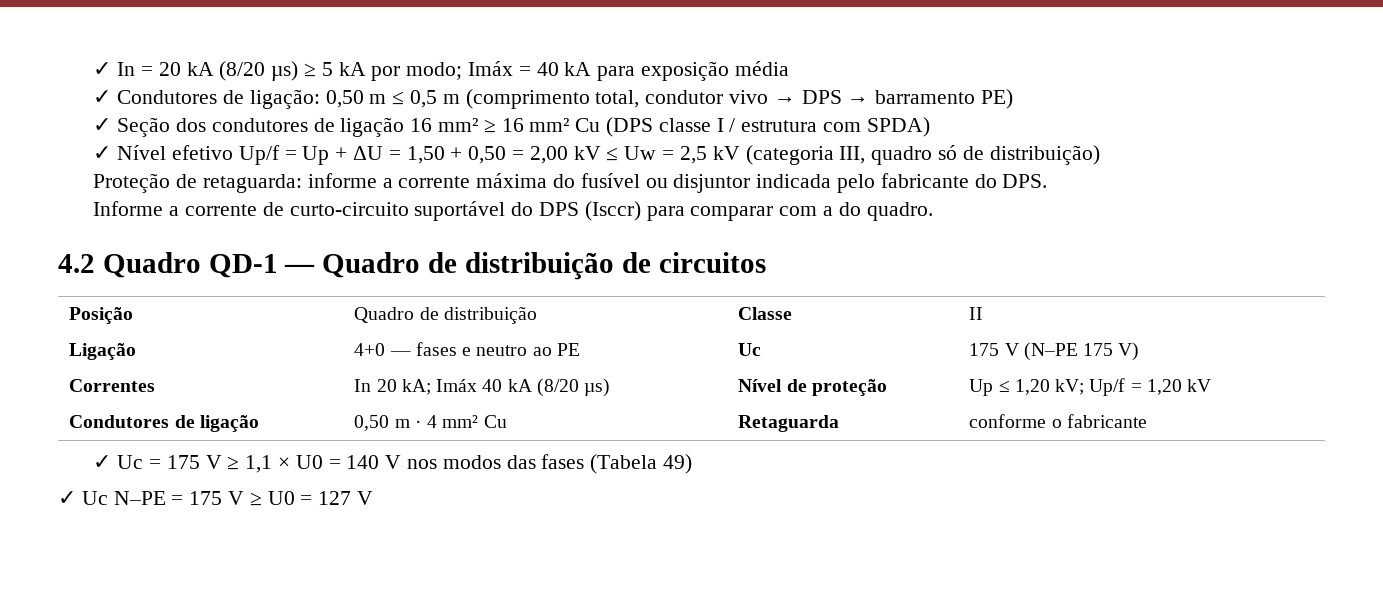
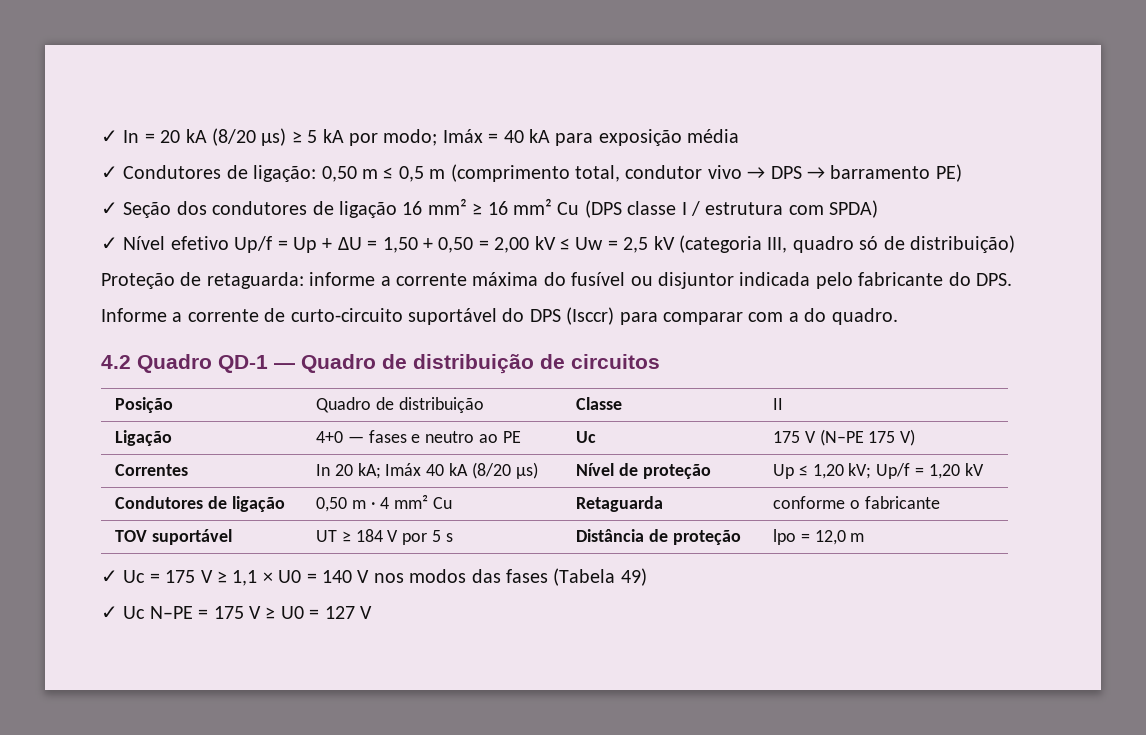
+ TOV suportável | UT ≥ 184 V por 5 s | Distância de proteção | lpo = 12,0 m

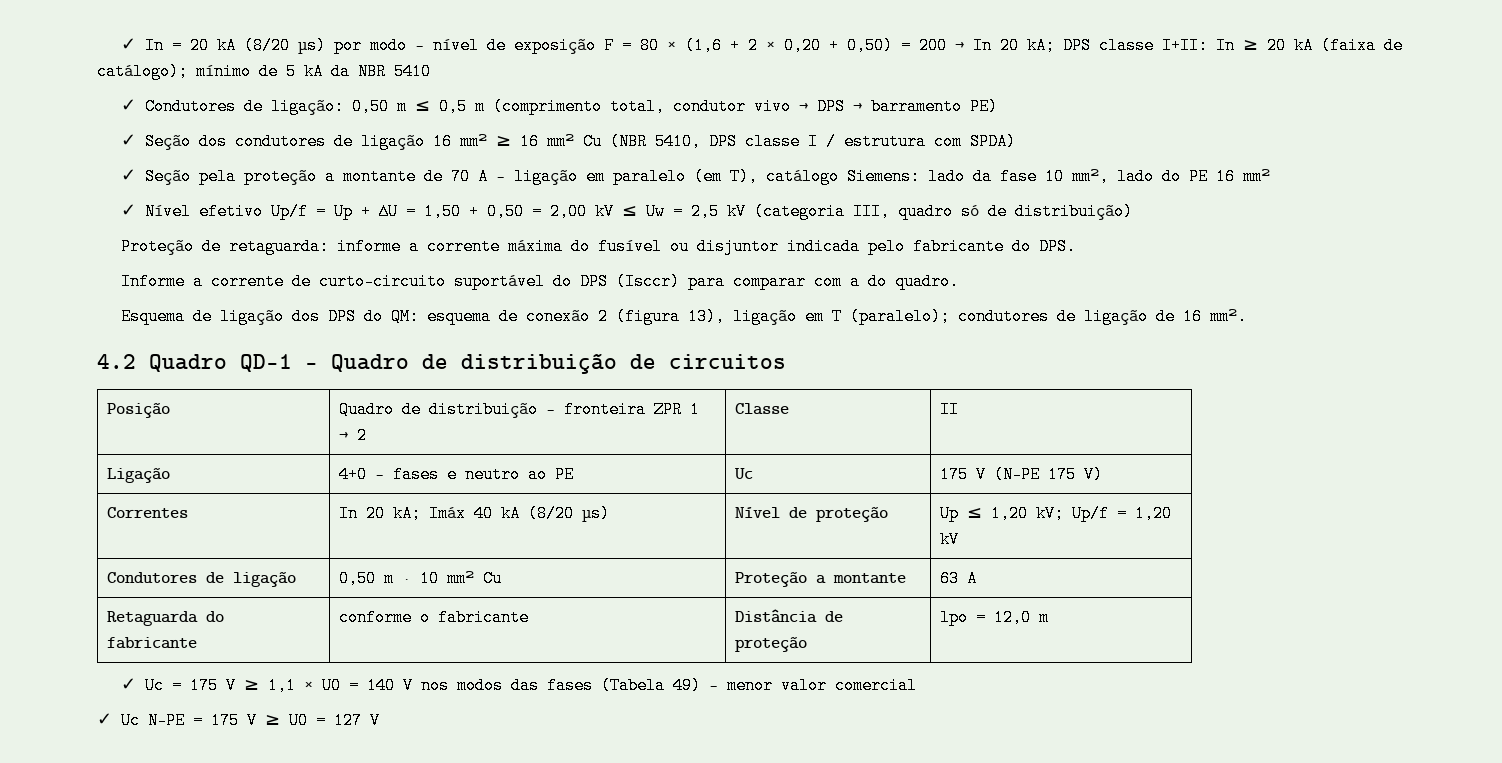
- ✓ In = 20 kA (8/20 µs) ≥ 5 kA por modo; Imáx = 40 kA para exposição média
+ ✓ In = 20 kA (8/20 µs) por modo — nível de exposição F = 80 × (1,6 + 2 × 0,20 + 0,50) = 200 → In 20 kA; DPS classe I+II: In ≥ 20 kA (faixa de catálogo); mínimo de 5 kA da NBR 5410
- ✓ Seção dos condutores de ligação 16 mm² ≥ 16 mm² Cu (DPS classe I / estrutura com SPDA)
+ ✓ Seção dos condutores de ligação 16 mm² ≥ 16 mm² Cu (NBR 5410, DPS classe I / estrutura com SPDA)
+ ✓ Seção pela proteção a montante de 70 A — ligação em paralelo (em T), catálogo Siemens: lado da fase 10 mm², lado do PE 16 mm²
+ Esquema de ligação dos DPS do QM: esquema de conexão 2 (figura 13), ligação em T (paralelo); condutores de ligação de 16 mm².
- Posição | Quadro de distribuição | Classe | II
+ Posição | Quadro de distribuição — fronteira ZPR 1 → 2 | Classe | II
- Condutores de ligação | 0,50 m · 4 mm² Cu | Retaguarda | conforme o fabricante
- TOV suportável | UT ≥ 184 V por 5 s | Distância de proteção | lpo = 12,0 m
+ Condutores de ligação | 0,50 m · 10 mm² Cu | Proteção a montante | 63 A
+ Retaguarda do fabricante | conforme o fabricante | Distância de proteção | lpo = 12,0 m
- ✓ Uc = 175 V ≥ 1,1 × U0 = 140 V nos modos das fases (Tabela 49)
+ ✓ Uc = 175 V ≥ 1,1 × U0 = 140 V nos modos das fases (Tabela 49) — menor valor comercial

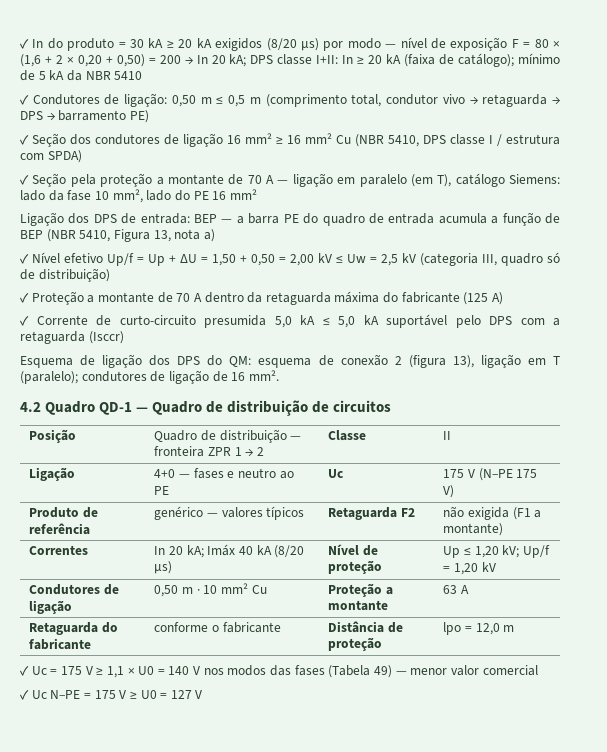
- ✓ In = 20 kA (8/20 µs) por modo — nível de exposição F = 80 × (1,6 + 2 × 0,20 + 0,50) = 200 → In 20 kA; DPS classe I+II: In ≥ 20 kA (faixa de catálogo); mínimo de 5 kA da NBR 5410
+ ✓ In do produto = 30 kA ≥ 20 kA exigidos (8/20 µs) por modo — nível de exposição F = 80 × (1,6 + 2 × 0,20 + 0,50) = 200 → In 20 kA; DPS classe I+II: In ≥ 20 kA (faixa de catálogo); mínimo de 5 kA da NBR 5410
- ✓ Condutores de ligação: 0,50 m ≤ 0,5 m (comprimento total, condutor vivo → DPS → barramento PE)
+ ✓ Condutores de ligação: 0,50 m ≤ 0,5 m (comprimento total, condutor vivo → retaguarda → DPS → barramento PE)
+ Ligação dos DPS de entrada: BEP — a barra PE do quadro de entrada acumula a função de BEP (NBR 5410, Figura 13, nota a)
- Proteção de retaguarda: informe a corrente máxima do fusível ou disjuntor indicada pelo fabricante do DPS.
- Informe a corrente de curto-circuito suportável do DPS (Isccr) para comparar com a do quadro.
+ ✓ Proteção a montante de 70 A dentro da retaguarda máxima do fabricante (125 A)
+ ✓ Corrente de curto-circuito presumida 5,0 kA ≤ 5,0 kA suportável pelo DPS com a retaguarda (Isccr)
+ Produto de referência | genérico — valores típicos | Retaguarda F2 | não exigida (F1 a montante)

